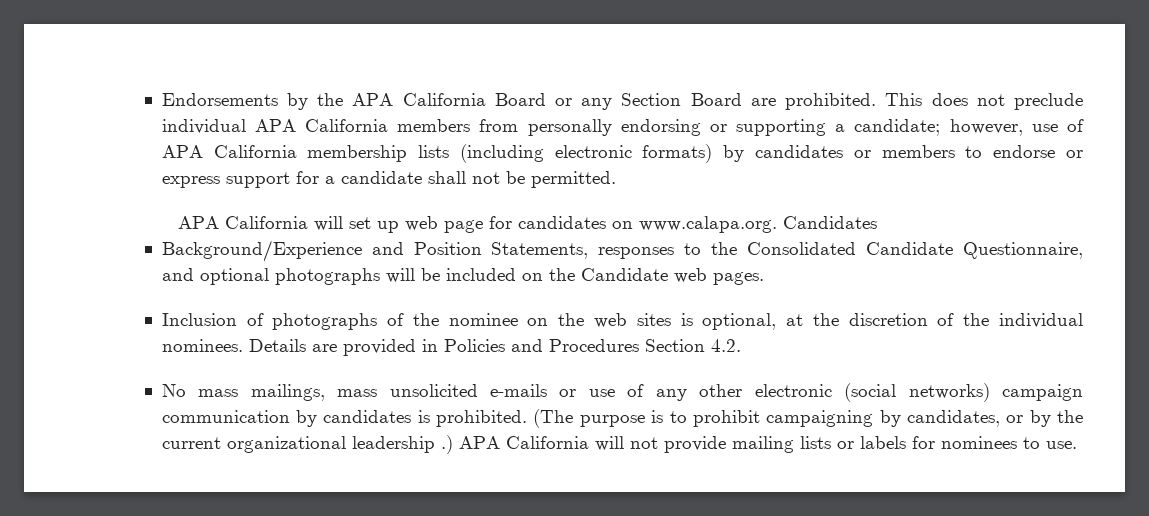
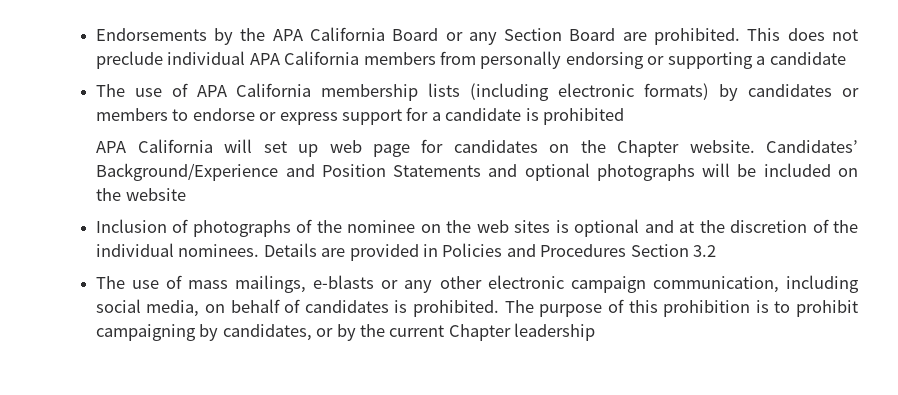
- This does not preclude individual APA California members from personally endorsing or supporting a candidate; however, use of APA California membership lists (including electronic formats) by candidates or members to endorse or express support for a candidate shall not be permitted.
+ This does not preclude individual APA California members from personally endorsing or supporting a candidate
+ The use of APA California membership lists (including electronic formats) by candidates or members to endorse or express support for a candidate is prohibited
- APA California will set up web page for candidates on www.calapa.org. Candidates
- Background/Experience and Position Statements, responses to the Consolidated Candidate Questionnaire, and optional photographs will be included on the Candidate web pages.
+ APA California will set up web page for candidates on the Chapter website. Candidates’ Background/Experience and Position Statements and optional photographs will be included on the website
- Inclusion of photographs of the nominee on the web sites is optional, at the discretion of the individual nominees.
+ Inclusion of photographs of the nominee on the web sites is optional and at the discretion of the individual nominees.
- Details are provided in Policies and Procedures Section 4.2.
- No mass mailings, mass unsolicited e-mails or use of any other electronic (social networks) campaign communication by candidates is prohibited. (The purpose is to prohibit campaigning by candidates, or by the current organizational leadership .) APA California will not provide mailing lists or labels for nominees to use.
+ Details are provided in Policies and Procedures Section 3.2
+ The use of mass mailings, e-blasts or any other electronic campaign communication, including social media, on behalf of candidates is prohibited. The purpose of this prohibition is to prohibit campaigning by candidates, or by the current Chapter leadership

